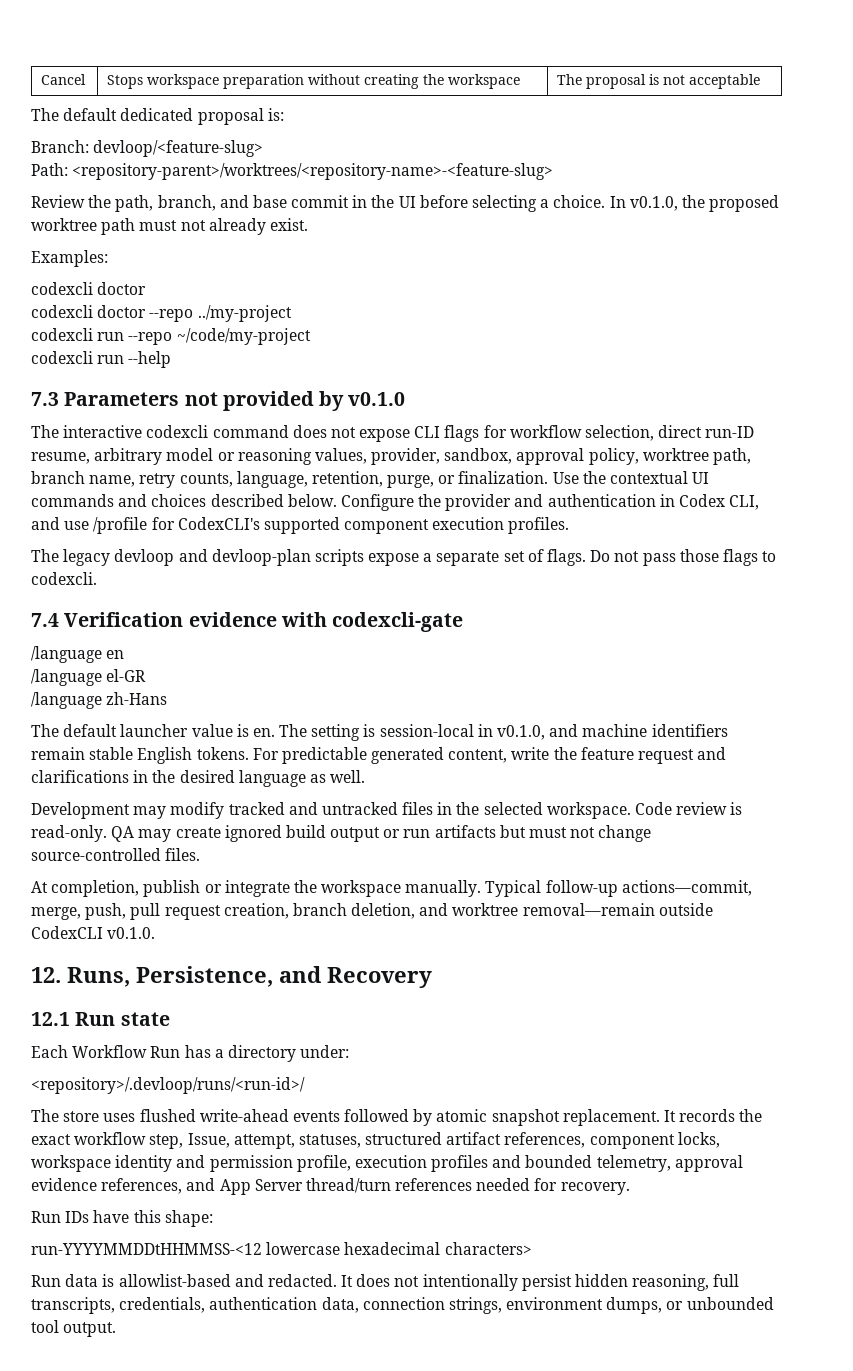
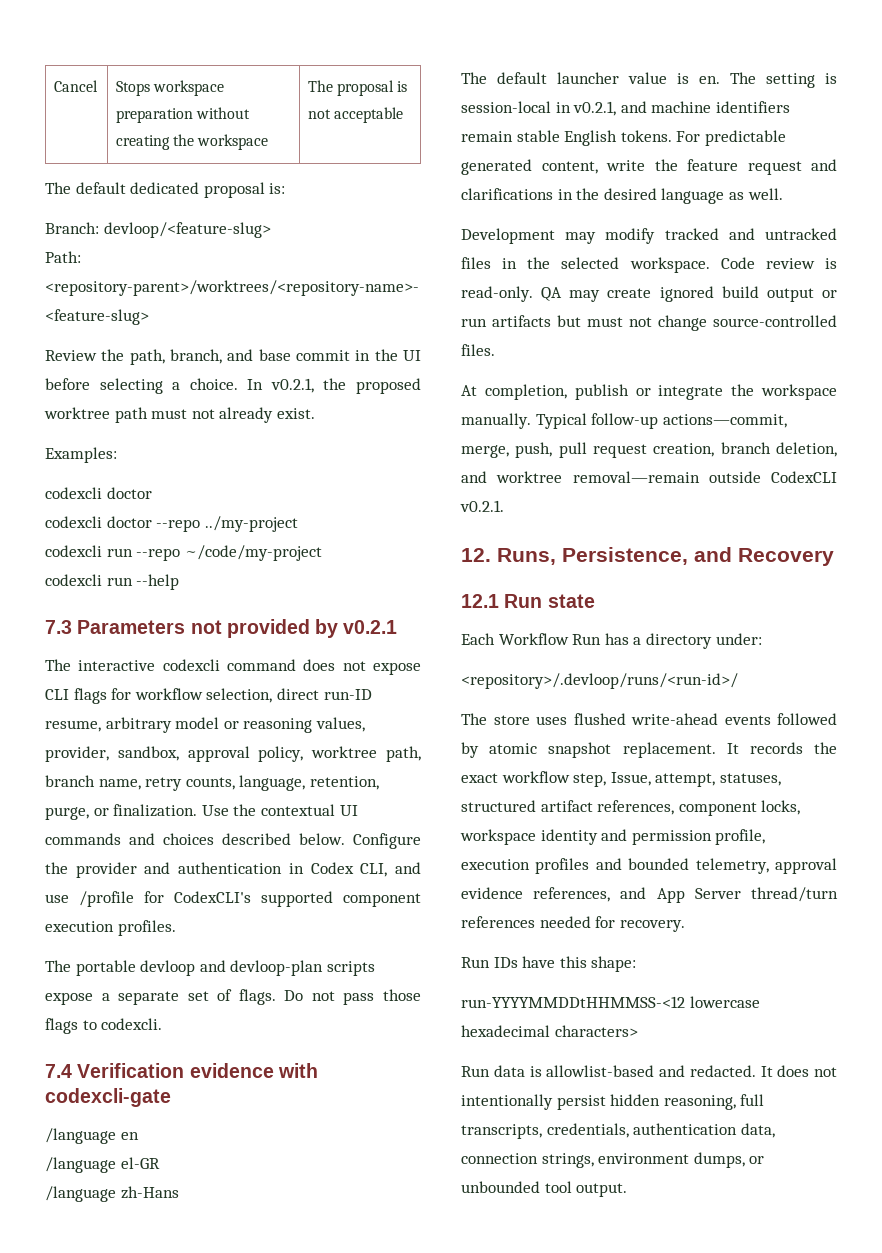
- In v0.1.0, the proposed worktree path must not already exist.
+ In v0.2.1, the proposed worktree path must not already exist.
- 7.3 Parameters not provided by v0.1.0
+ 7.3 Parameters not provided by v0.2.1
- The legacy devloop and devloop-plan scripts expose a separate set of flags.
+ The portable devloop and devloop-plan scripts expose a separate set of flags.
- The setting is session-local in v0.1.0, and machine identifiers remain stable English tokens.
+ The setting is session-local in v0.2.1, and machine identifiers remain stable English tokens.
- Typical follow-up actions—commit, merge, push, pull request creation, branch deletion, and worktree removal—remain outside CodexCLI v0.1.0.
+ Typical follow-up actions—commit, merge, push, pull request creation, branch deletion, and worktree removal—remain outside CodexCLI v0.2.1.

